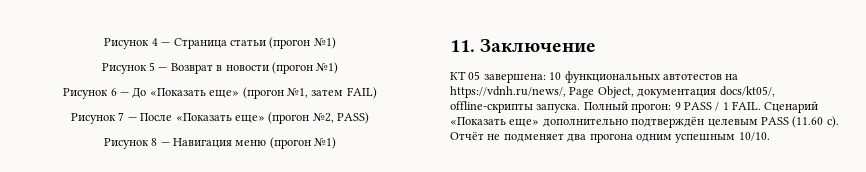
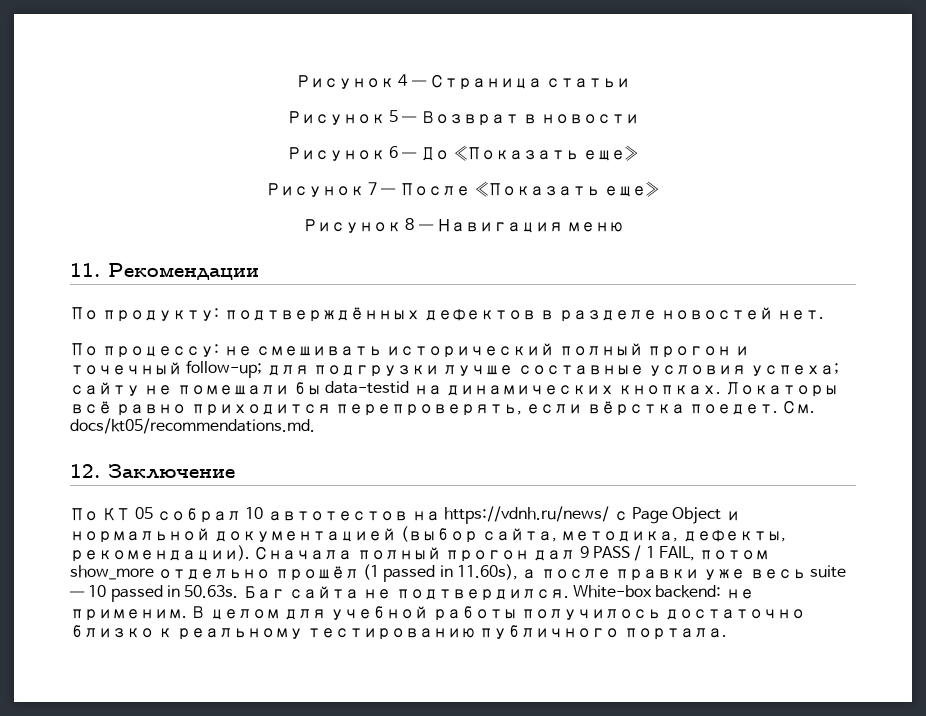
- Рисунок 4 — Страница статьи (прогон №1)
+ Рисунок 4 — Страница статьи
- Рисунок 5 — Возврат в новости (прогон №1)
+ Рисунок 5 — Возврат в новости
- Рисунок 6 — До «Показать еще» (прогон №1, затем FAIL)
+ Рисунок 6 — До «Показать еще»
- Рисунок 7 — После «Показать еще» (прогон №2, PASS)
+ Рисунок 7 — После «Показать еще»
- Рисунок 8 — Навигация меню (прогон №1)
+ Рисунок 8 — Навигация меню
- 11. Заключение
+ 11. Рекомендации
+ По продукту: подтверждённых дефектов в разделе новостей нет.
+ По процессу: не смешивать исторический полный прогон и точечный follow-up; для подгрузки лучше составные условия успеха; сайту не помешали бы data-testid на динамических кнопках. Локаторы всё равно приходится перепроверять, если вёрстка поедет. См. docs/kt05/recommendations.md.
+ 12. Заключение
- КТ 05 завершена: 10 функциональных автотестов на https://vdnh.ru/news/, Page Object, документация docs/kt05/, offline-скрипты запуска. Полный прогон: 9 PASS / 1 FAIL. Сценарий «Показать еще» дополнительно подтверждён целевым PASS (11.60 с). Отчёт не подменяет два прогона одним успешным 10/10.
+ По КТ 05 собрал 10 автотестов на https://vdnh.ru/news/ с Page Object и нормальной документацией (выбор сайта, методика, дефекты, рекомендации). Сначала полный прогон дал 9 PASS / 1 FAIL, потом show_more отдельно прошёл (1 passed in 11.60s), а после правки уже весь suite — 10 passed in 50.63s. Баг сайта не подтвердился. White-box backend: не применим. В целом для учебной работы получилось достаточно близко к реальному тестированию публичного портала.

